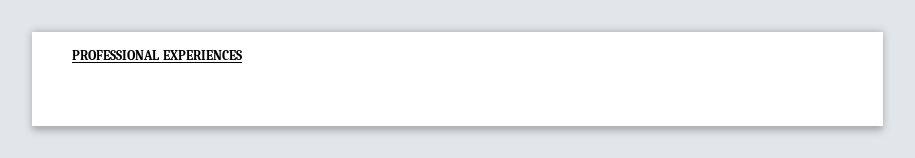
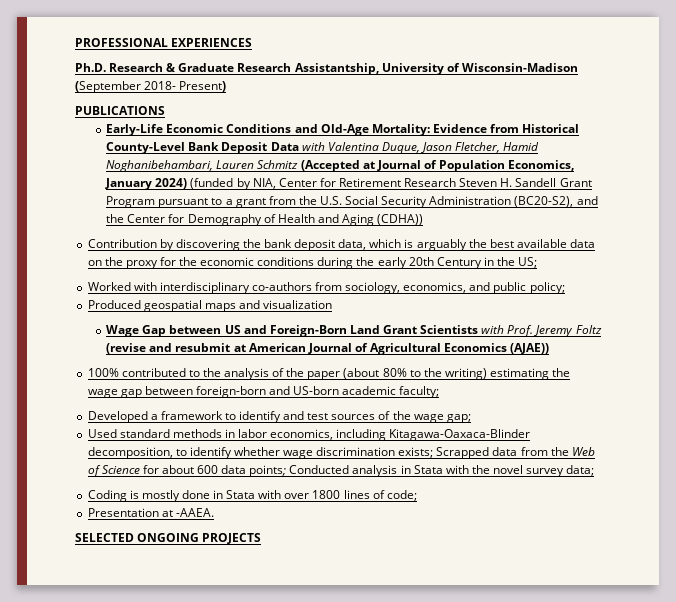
+ Ph.D. Research & Graduate Research Assistantship, University of Wisconsin-Madison (September 2018- Present)
+ PUBLICATIONS
+ Early-Life Economic Conditions and Old-Age Mortality: Evidence from Historical County-Level Bank Deposit Data with Valentina Duque, Jason Fletcher, Hamid Noghanibehambari, Lauren Schmitz (Accepted at Journal of Population Economics, January 2024) (funded by NIA, Center for Retirement Research Steven H. Sandell Grant Program pursuant to a grant from the U.S. Social Security Administration (BC20-S2), and the Center for Demography of Health and Aging (CDHA))
+ Contribution by discovering the bank deposit data, which is arguably the best available data on the proxy for the economic conditions during the early 20th Century in the US;
+ Worked with interdisciplinary co-authors from sociology, economics, and public policy;
+ Produced geospatial maps and visualization
+ Wage Gap between US and Foreign-Born Land Grant Scientists with Prof. Jeremy Foltz (revise and resubmit at American Journal of Agricultural Economics (AJAE))
+ 100% contributed to the analysis of the paper (about 80% to the writing) estimating the wage gap between foreign-born and US-born academic faculty;
+ Developed a framework to identify and test sources of the wage gap;
+ Used standard methods in labor economics, including Kitagawa-Oaxaca-Blinder decomposition, to identify whether wage discrimination exists; Scrapped data from the Web of Science for about 600 data points; Conducted analysis in Stata with the novel survey data;
+ Coding is mostly done in Stata with over 1800 lines of code;
+ Presentation at -AAEA.
+ SELECTED ONGOING PROJECTS

